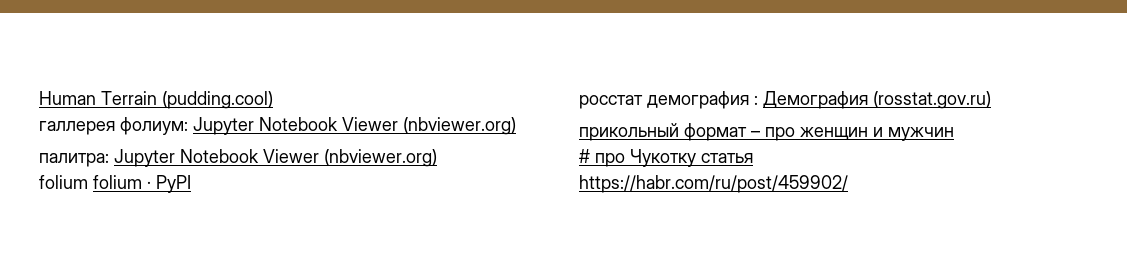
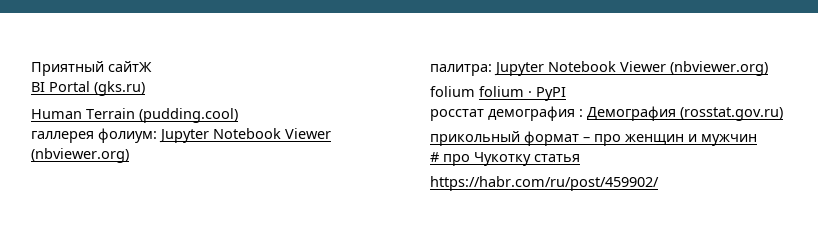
+ Приятный сайтЖ
+ BI Portal (gks.ru)

